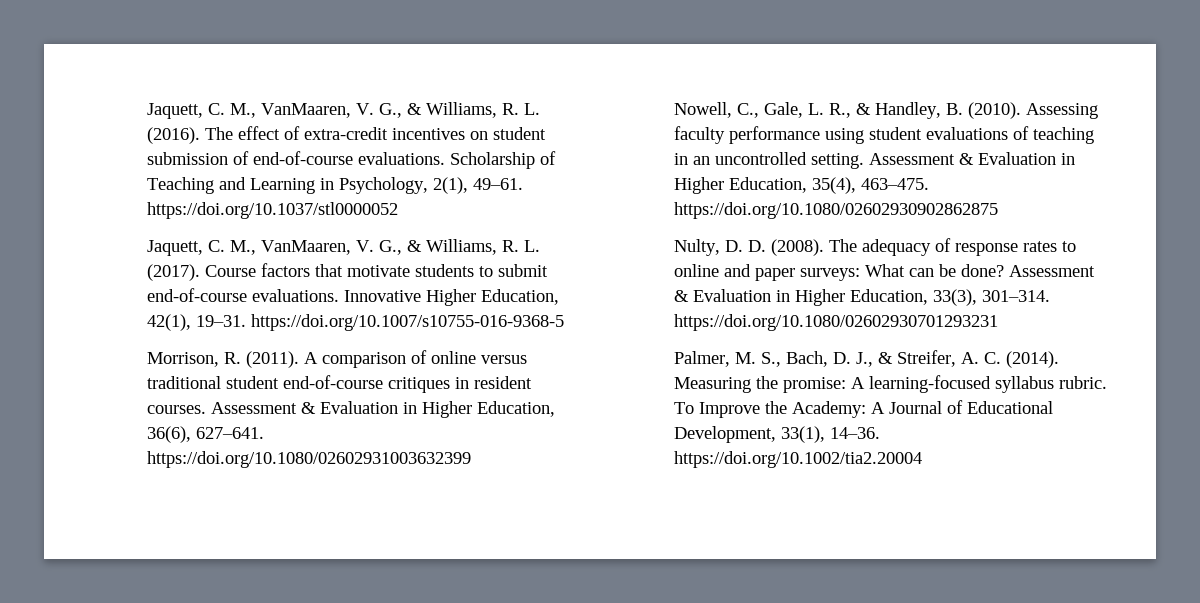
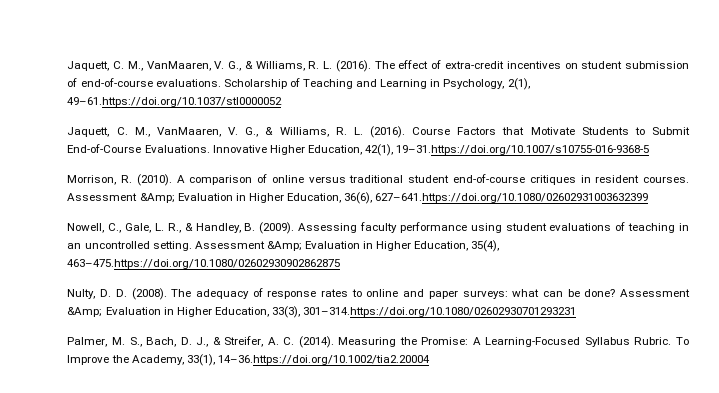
- Scholarship of Teaching and Learning in Psychology, 2(1), 49–61. https://doi.org/10.1037/stl0000052
+ Scholarship of Teaching and Learning in Psychology, 2(1), 49–61.https://doi.org/10.1037/stl0000052
- Jaquett, C. M., VanMaaren, V. G., & Williams, R. L. (2017). Course factors that motivate students to submit end-of-course evaluations.
+ Jaquett, C. M., VanMaaren, V. G., & Williams, R. L. (2016). Course Factors that Motivate Students to Submit End-of-Course Evaluations.
- Innovative Higher Education, 42(1), 19–31. https://doi.org/10.1007/s10755-016-9368-5
+ Innovative Higher Education, 42(1), 19–31.https://doi.org/10.1007/s10755-016-9368-5
- Morrison, R. (2011).
+ Morrison, R. (2010).
- Assessment & Evaluation in Higher Education, 36(6), 627–641. https://doi.org/10.1080/02602931003632399
+ Assessment &Amp; Evaluation in Higher Education, 36(6), 627–641.https://doi.org/10.1080/02602931003632399
- Nowell, C., Gale, L. R., & Handley, B. (2010).
+ Nowell, C., Gale, L. R., & Handley, B. (2009).
- Assessment & Evaluation in Higher Education, 35(4), 463–475. https://doi.org/10.1080/02602930902862875
+ Assessment &Amp; Evaluation in Higher Education, 35(4), 463–475.https://doi.org/10.1080/02602930902862875
- The adequacy of response rates to online and paper surveys: What can be done?
+ The adequacy of response rates to online and paper surveys: what can be done?
- Assessment & Evaluation in Higher Education, 33(3), 301–314. https://doi.org/10.1080/02602930701293231
+ Assessment &Amp; Evaluation in Higher Education, 33(3), 301–314.https://doi.org/10.1080/02602930701293231
- Measuring the promise: A learning-focused syllabus rubric. To Improve the Academy: A Journal of Educational Development, 33(1), 14–36. https://doi.org/10.1002/tia2.20004
+ Measuring the Promise: A Learning-Focused Syllabus Rubric. To Improve the Academy, 33(1), 14–36.https://doi.org/10.1002/tia2.20004

